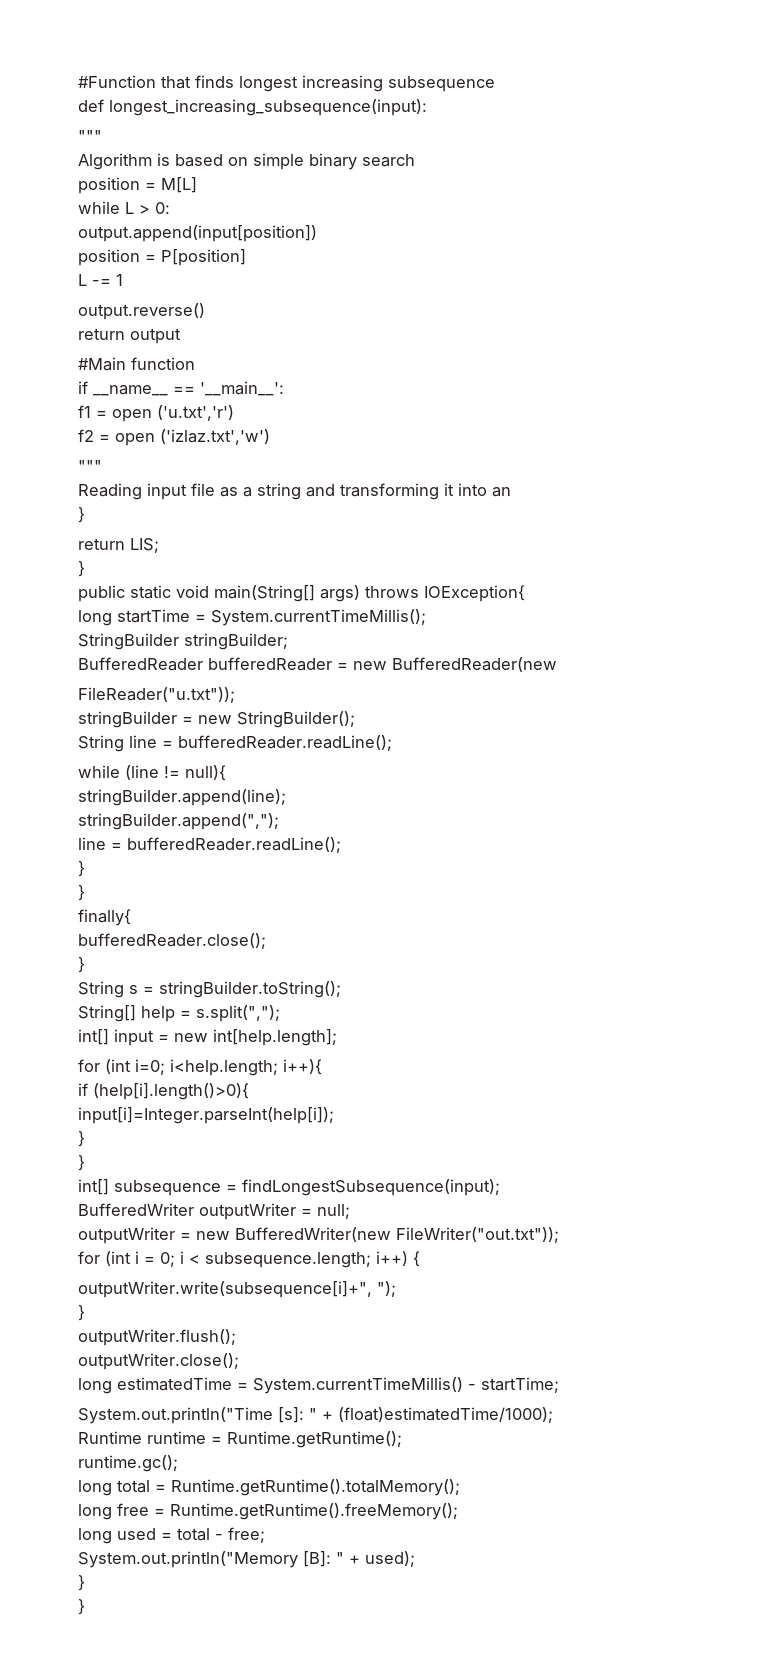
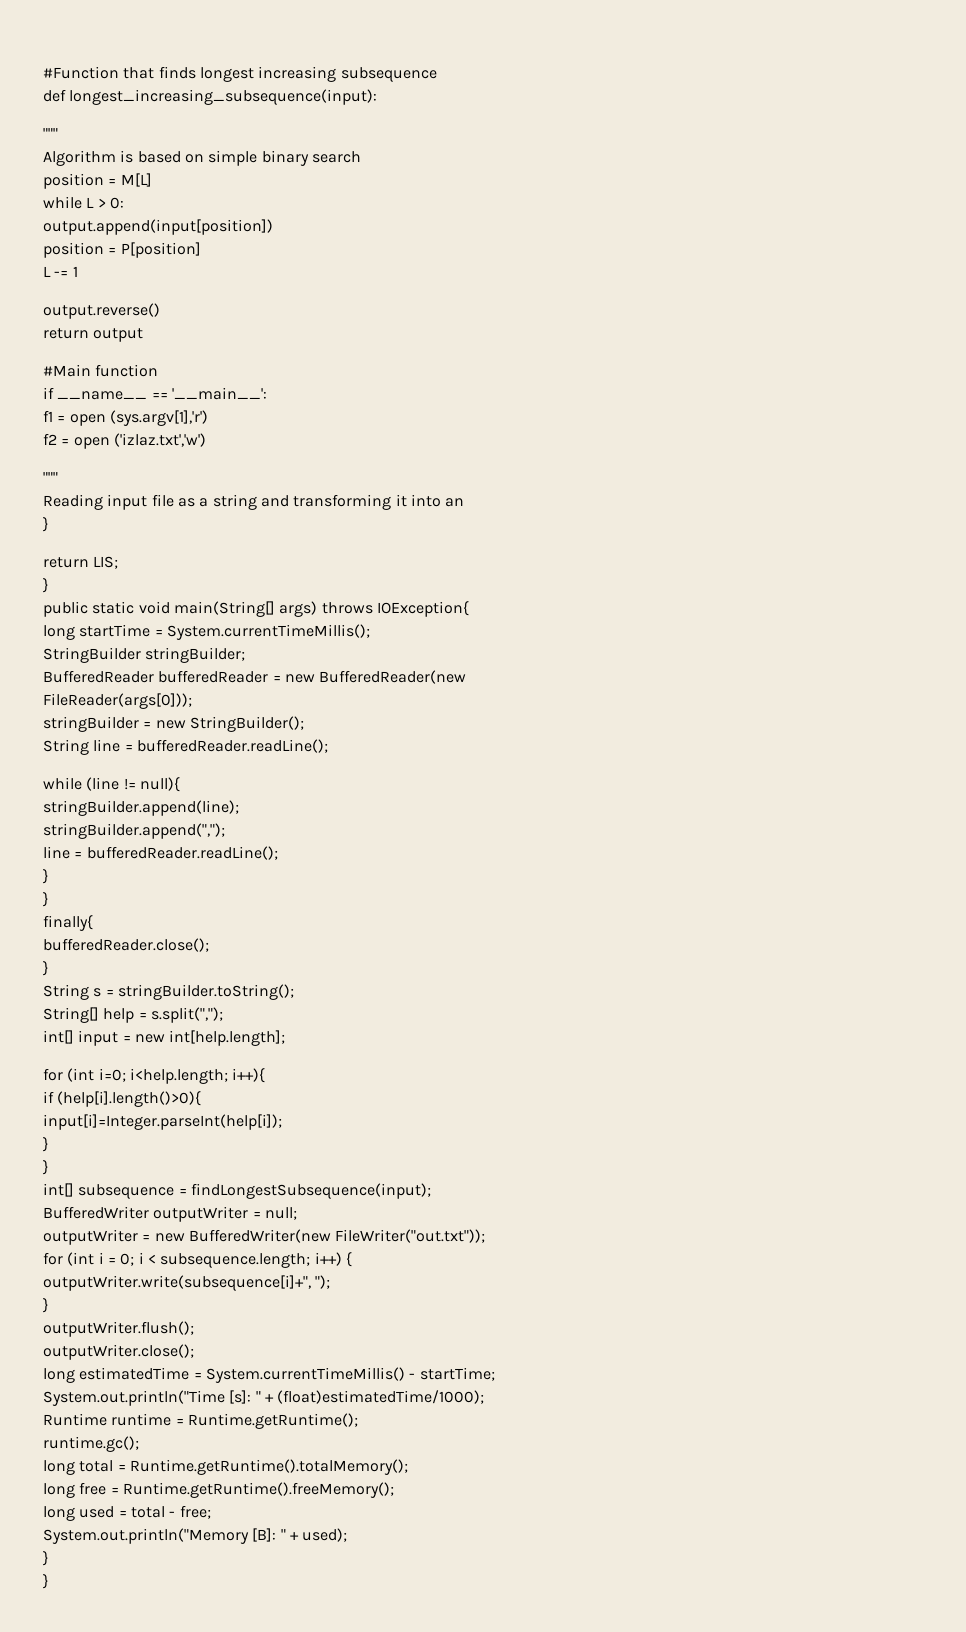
- f1 = open ('u.txt','r')
+ f1 = open (sys.argv[1],'r')
- FileReader("u.txt"));
+ FileReader(args[0]));

